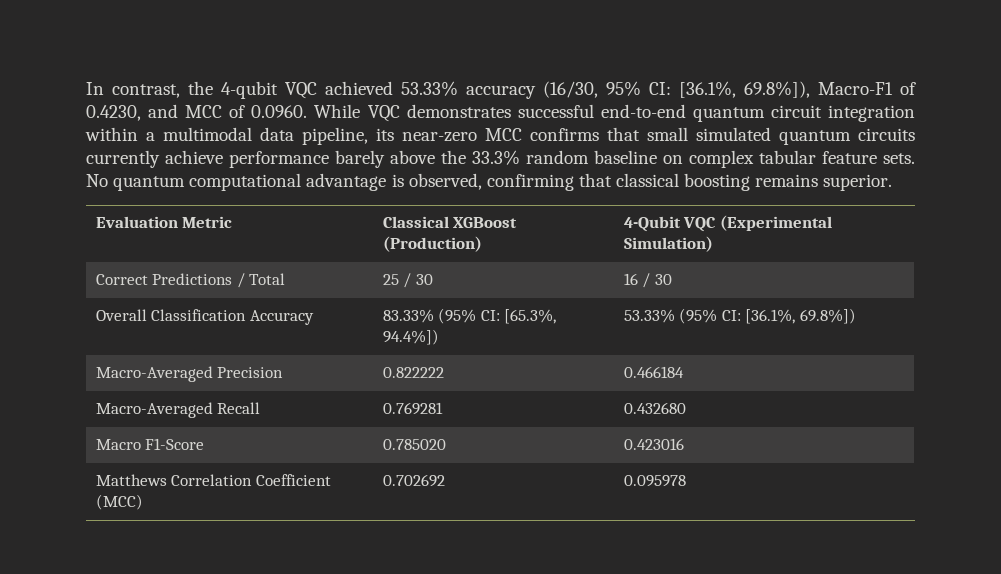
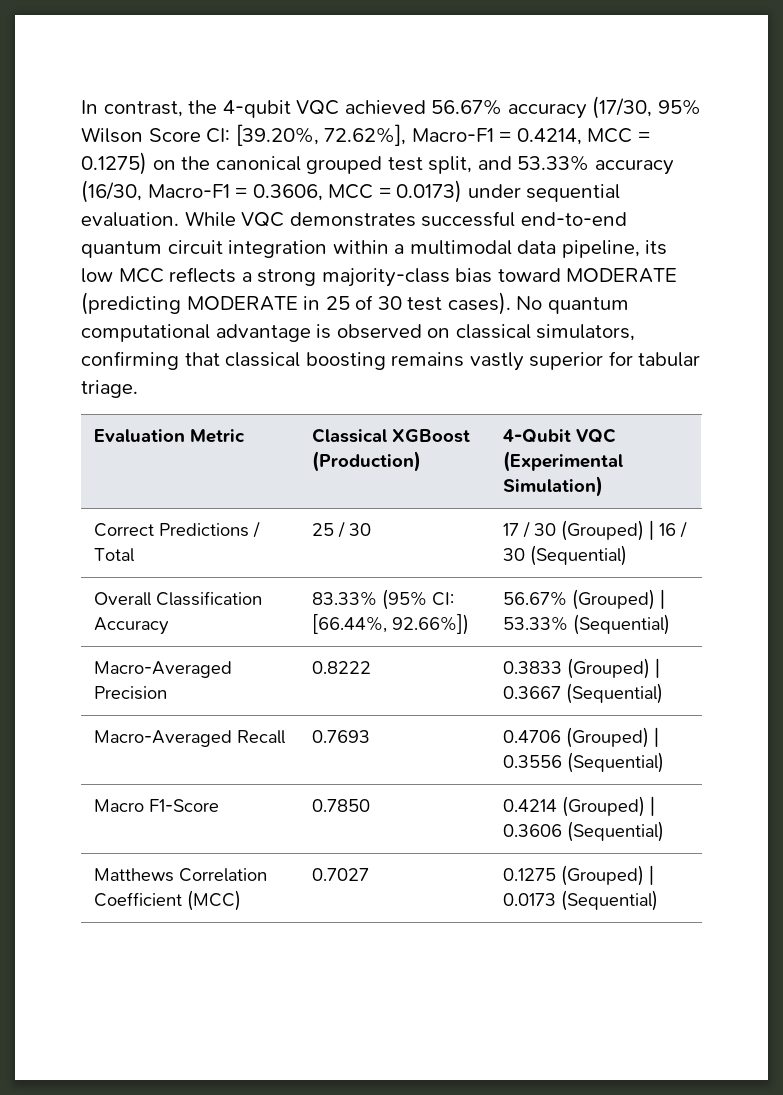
- In contrast, the 4-qubit VQC achieved 53.33% accuracy (16/30, 95% CI: [36.1%, 69.8%]), Macro-F1 of 0.4230, and MCC of 0.0960. While VQC demonstrates successful end-to-end quantum circuit integration within a multimodal data pipeline, its near-zero MCC confirms that small simulated quantum circuits currently achieve performance barely above the 33.3% random baseline on complex tabular feature sets.
+ In contrast, the 4-qubit VQC achieved 56.67% accuracy (17/30, 95% Wilson Score CI: [39.20%, 72.62%], Macro-F1 = 0.4214, MCC = 0.1275) on the canonical grouped test split, and 53.33% accuracy (16/30, Macro-F1 = 0.3606, MCC = 0.0173) under sequential evaluation. While VQC demonstrates successful end-to-end quantum circuit integration within a multimodal data pipeline, its low MCC reflects a strong majority-class bias toward MODERATE (predicting MODERATE in 25 of 30 test cases).
- No quantum computational advantage is observed, confirming that classical boosting remains superior.
+ No quantum computational advantage is observed on classical simulators, confirming that classical boosting remains vastly superior for tabular triage.
- Correct Predictions / Total | 25 / 30 | 16 / 30
+ Correct Predictions / Total | 25 / 30 | 17 / 30 (Grouped) | 16 / 30 (Sequential)
- Overall Classification Accuracy | 83.33% (95% CI: [65.3%, 94.4%]) | 53.33% (95% CI: [36.1%, 69.8%])
- Macro-Averaged Precision | 0.822222 | 0.466184
- Macro-Averaged Recall | 0.769281 | 0.432680
- Macro F1-Score | 0.785020 | 0.423016
- Matthews Correlation Coefficient (MCC) | 0.702692 | 0.095978
+ Overall Classification Accuracy | 83.33% (95% CI: [66.44%, 92.66%]) | 56.67% (Grouped) | 53.33% (Sequential)
+ Macro-Averaged Precision | 0.8222 | 0.3833 (Grouped) | 0.3667 (Sequential)
+ Macro-Averaged Recall | 0.7693 | 0.4706 (Grouped) | 0.3556 (Sequential)
+ Macro F1-Score | 0.7850 | 0.4214 (Grouped) | 0.3606 (Sequential)
+ Matthews Correlation Coefficient (MCC) | 0.7027 | 0.1275 (Grouped) | 0.0173 (Sequential)

